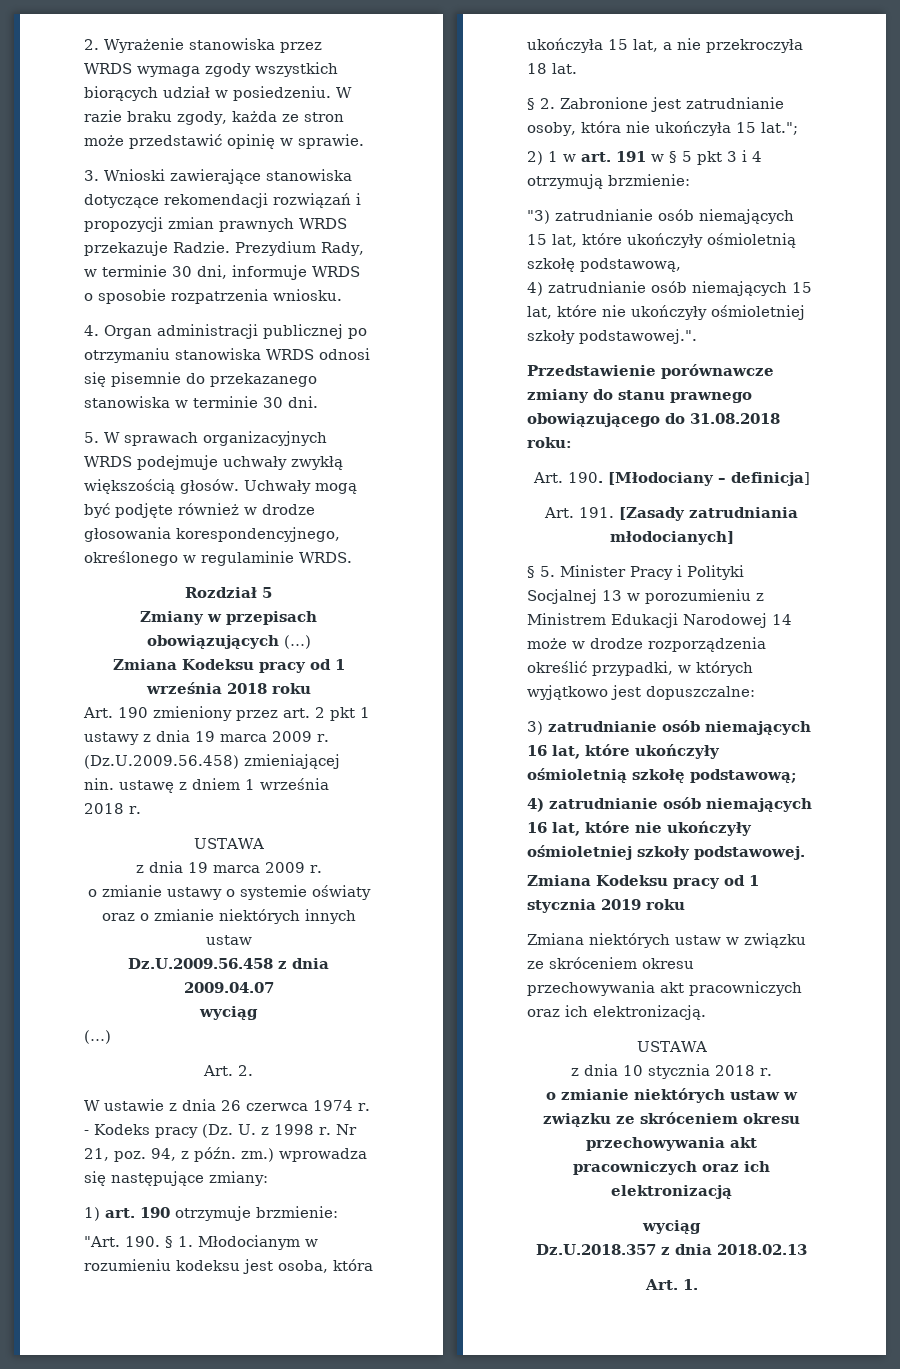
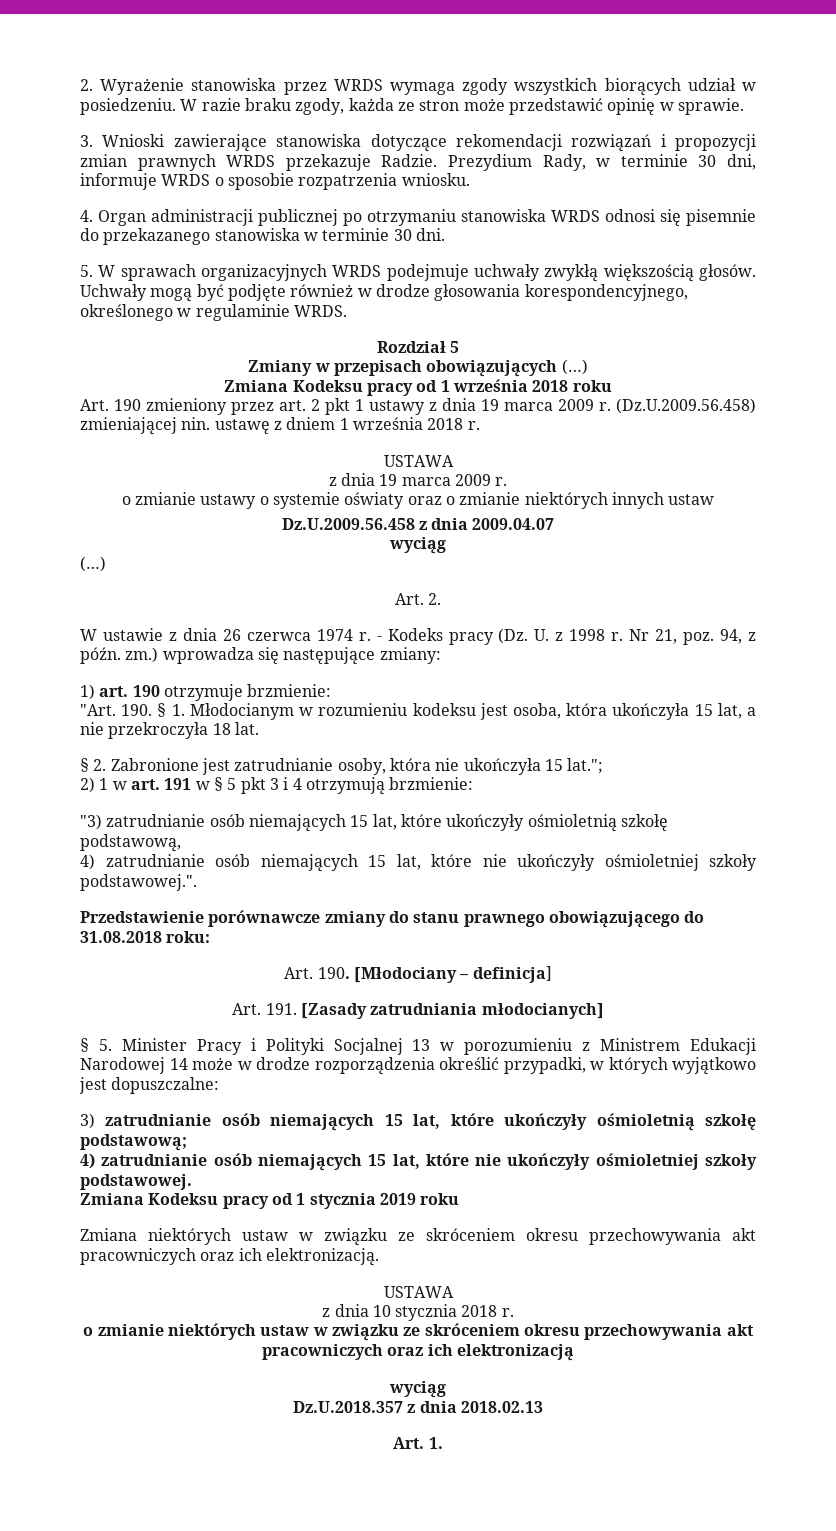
- 3) zatrudnianie osób niemających 16 lat, które ukończyły ośmioletnią szkołę podstawową;
+ 3) zatrudnianie osób niemających 15 lat, które ukończyły ośmioletnią szkołę podstawową;
- 4) zatrudnianie osób niemających 16 lat, które nie ukończyły ośmioletniej szkoły podstawowej.
+ 4) zatrudnianie osób niemających 15 lat, które nie ukończyły ośmioletniej szkoły podstawowej.

